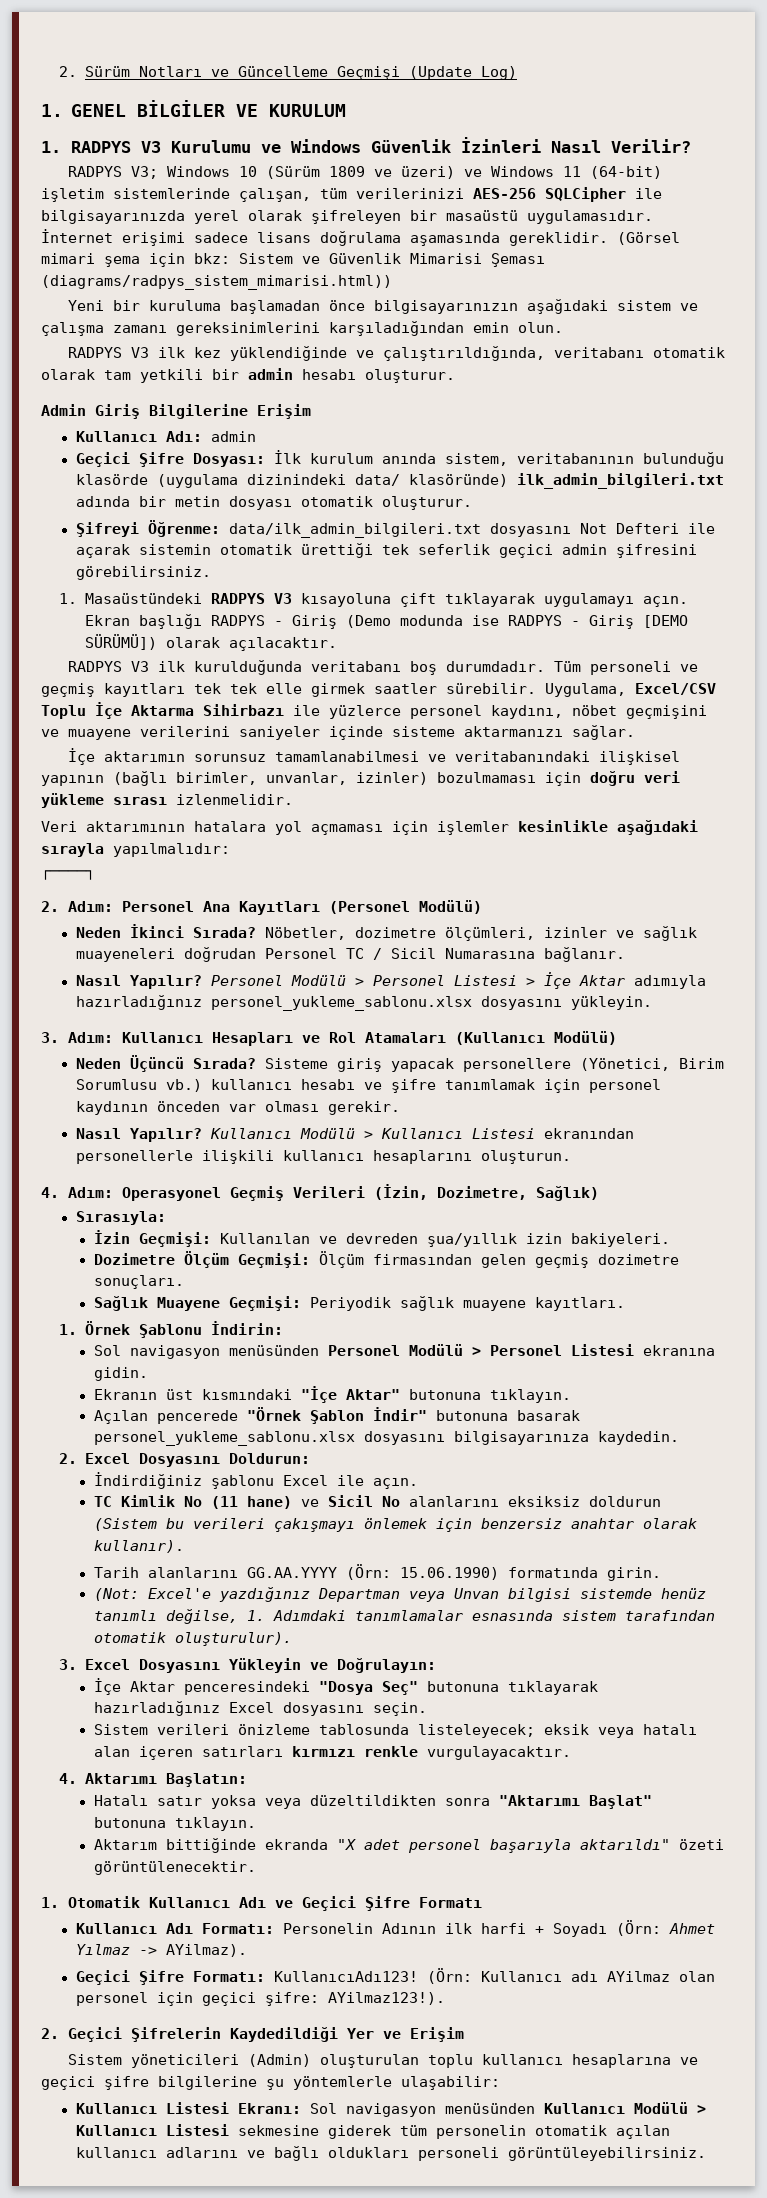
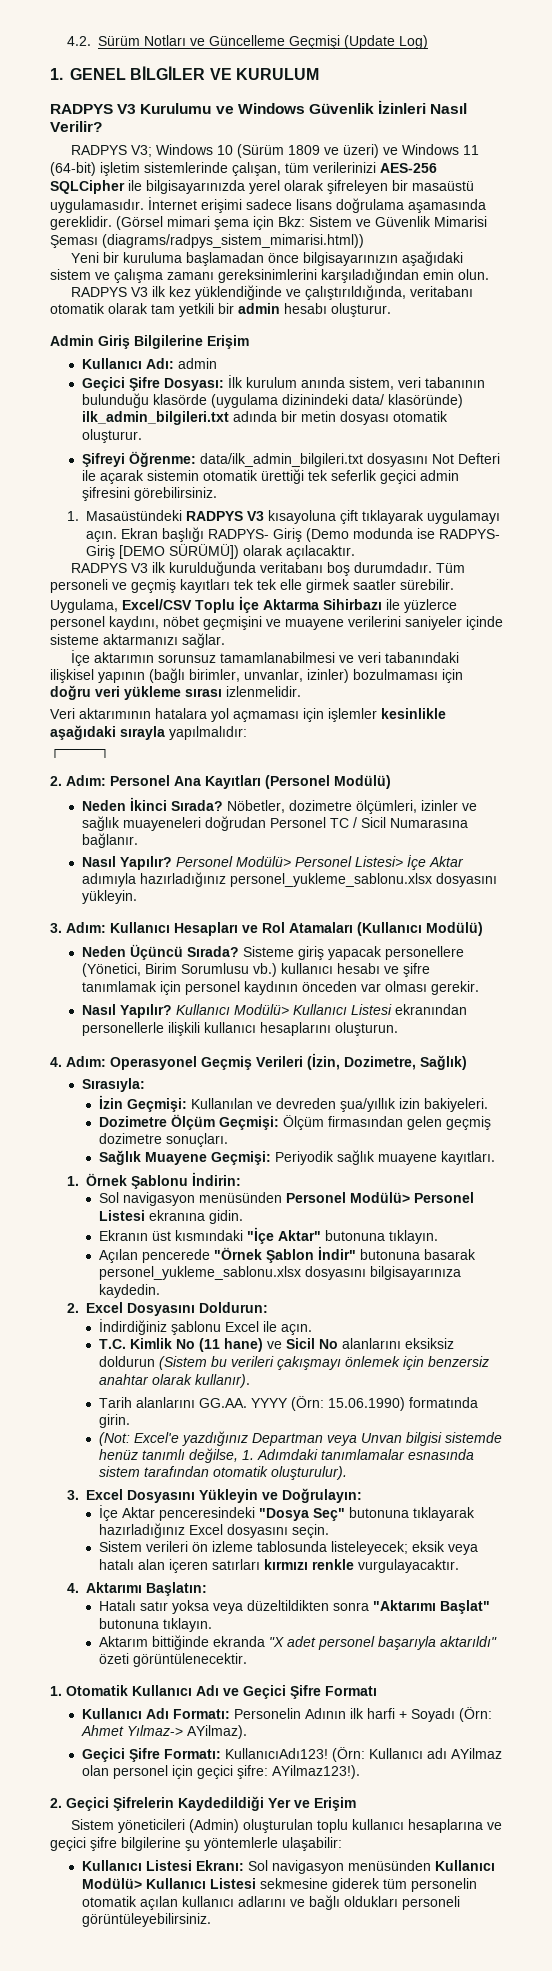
- 2. Sürüm Notları ve Güncelleme Geçmişi (Update Log)
+ 4.2. Sürüm Notları ve Güncelleme Geçmişi (Update Log)
- 1. RADPYS V3 Kurulumu ve Windows Güvenlik İzinleri Nasıl Verilir?
+ RADPYS V3 Kurulumu ve Windows Güvenlik İzinleri Nasıl Verilir?
- (Görsel mimari şema için bkz: Sistem ve Güvenlik Mimarisi Şeması (diagrams/radpys_sistem_mimarisi.html))
+ (Görsel mimari şema için Bkz: Sistem ve Güvenlik Mimarisi Şeması (diagrams/radpys_sistem_mimarisi.html))
- Geçici Şifre Dosyası: İlk kurulum anında sistem, veritabanının bulunduğu klasörde (uygulama dizinindeki data/ klasöründe) ilk_admin_bilgileri.txt adında bir metin dosyası otomatik oluşturur.
+ Geçici Şifre Dosyası: İlk kurulum anında sistem, veri tabanının bulunduğu klasörde (uygulama dizinindeki data/ klasöründe) ilk_admin_bilgileri.txt adında bir metin dosyası otomatik oluşturur.
- Ekran başlığı RADPYS - Giriş (Demo modunda ise RADPYS - Giriş [DEMO SÜRÜMÜ]) olarak açılacaktır.
+ Ekran başlığı RADPYS- Giriş (Demo modunda ise RADPYS- Giriş [DEMO SÜRÜMÜ]) olarak açılacaktır.
- İçe aktarımın sorunsuz tamamlanabilmesi ve veritabanındaki ilişkisel yapının (bağlı birimler, unvanlar, izinler) bozulmaması için doğru veri yükleme sırası izlenmelidir.
+ İçe aktarımın sorunsuz tamamlanabilmesi ve veri tabanındaki ilişkisel yapının (bağlı birimler, unvanlar, izinler) bozulmaması için doğru veri yükleme sırası izlenmelidir.
- Personel Modülü > Personel Listesi > İçe Aktar adımıyla hazırladığınız personel_yukleme_sablonu.xlsx dosyasını yükleyin.
+ Personel Modülü> Personel Listesi> İçe Aktar adımıyla hazırladığınız personel_yukleme_sablonu.xlsx dosyasını yükleyin.
- Kullanıcı Modülü > Kullanıcı Listesi ekranından personellerle ilişkili kullanıcı hesaplarını oluşturun.
+ Kullanıcı Modülü> Kullanıcı Listesi ekranından personellerle ilişkili kullanıcı hesaplarını oluşturun.
- Sol navigasyon menüsünden Personel Modülü > Personel Listesi ekranına gidin.
+ Sol navigasyon menüsünden Personel Modülü> Personel Listesi ekranına gidin.
- TC Kimlik No (11 hane) ve Sicil No alanlarını eksiksiz doldurun (Sistem bu verileri çakışmayı önlemek için benzersiz anahtar olarak kullanır).
+ T.C. Kimlik No (11 hane) ve Sicil No alanlarını eksiksiz doldurun (Sistem bu verileri çakışmayı önlemek için benzersiz anahtar olarak kullanır).
- Tarih alanlarını GG.AA.YYYY (Örn: 15.06.1990) formatında girin.
+ Tarih alanlarını GG.AA. YYYY (Örn: 15.06.1990) formatında girin.
- Sistem verileri önizleme tablosunda listeleyecek; eksik veya hatalı alan içeren satırları kırmızı renkle vurgulayacaktır.
+ Sistem verileri ön izleme tablosunda listeleyecek; eksik veya hatalı alan içeren satırları kırmızı renkle vurgulayacaktır.
- Kullanıcı Adı Formatı: Personelin Adının ilk harfi + Soyadı (Örn: Ahmet Yılmaz -> AYilmaz).
+ Kullanıcı Adı Formatı: Personelin Adının ilk harfi + Soyadı (Örn: Ahmet Yılmaz-> AYilmaz).
- Kullanıcı Listesi Ekranı: Sol navigasyon menüsünden Kullanıcı Modülü > Kullanıcı Listesi sekmesine giderek tüm personelin otomatik açılan kullanıcı adlarını ve bağlı oldukları personeli görüntüleyebilirsiniz.
+ Kullanıcı Listesi Ekranı: Sol navigasyon menüsünden Kullanıcı Modülü> Kullanıcı Listesi sekmesine giderek tüm personelin otomatik açılan kullanıcı adlarını ve bağlı oldukları personeli görüntüleyebilirsiniz.

